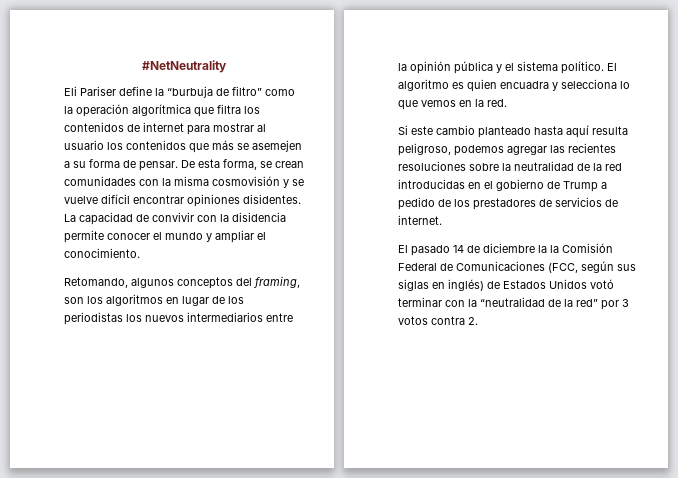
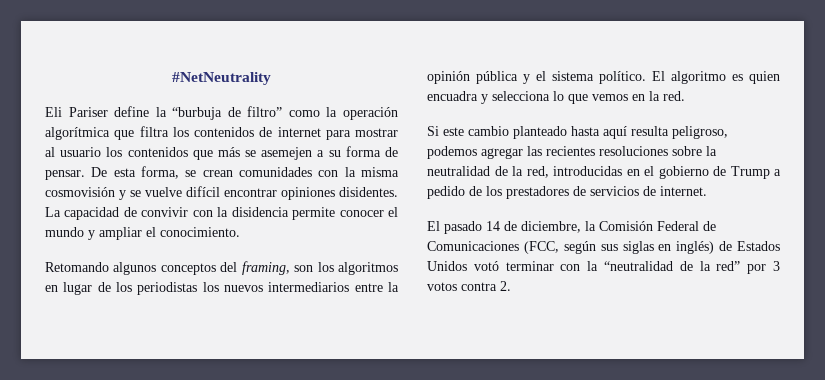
- Retomando, algunos conceptos del framing, son los algoritmos en lugar de los periodistas los nuevos intermediarios entre la opinión pública y el sistema político.
+ Retomando algunos conceptos del framing, son los algoritmos en lugar de los periodistas los nuevos intermediarios entre la opinión pública y el sistema político.
- Si este cambio planteado hasta aquí resulta peligroso, podemos agregar las recientes resoluciones sobre la neutralidad de la red introducidas en el gobierno de Trump a pedido de los prestadores de servicios de internet.
+ Si este cambio planteado hasta aquí resulta peligroso, podemos agregar las recientes resoluciones sobre la neutralidad de la red, introducidas en el gobierno de Trump a pedido de los prestadores de servicios de internet.
- El pasado 14 de diciembre la la Comisión Federal de Comunicaciones (FCC, según sus siglas en inglés) de Estados Unidos votó terminar con la “neutralidad de la red” por 3 votos contra 2.
+ El pasado 14 de diciembre, la Comisión Federal de Comunicaciones (FCC, según sus siglas en inglés) de Estados Unidos votó terminar con la “neutralidad de la red” por 3 votos contra 2.

